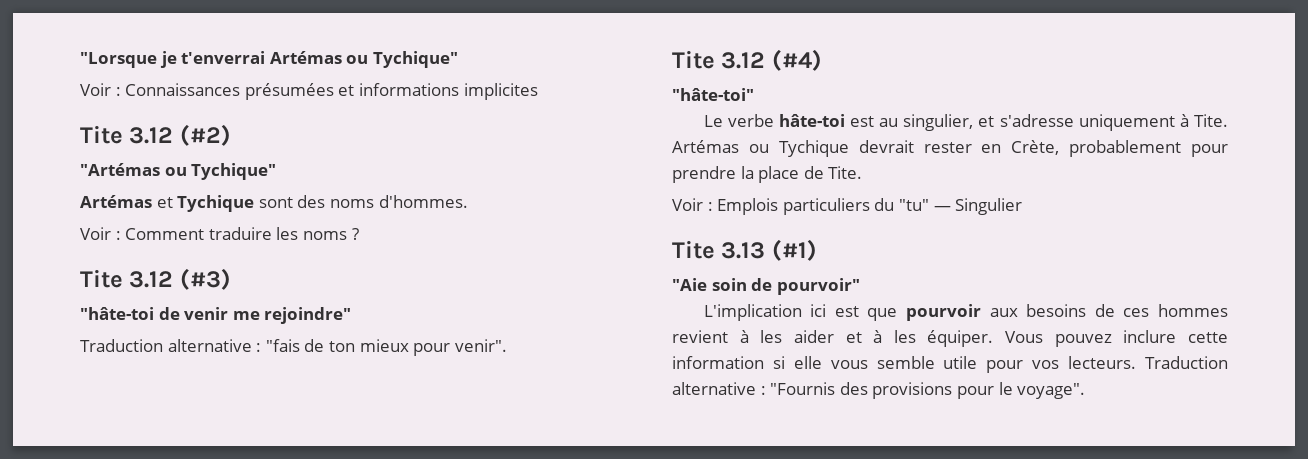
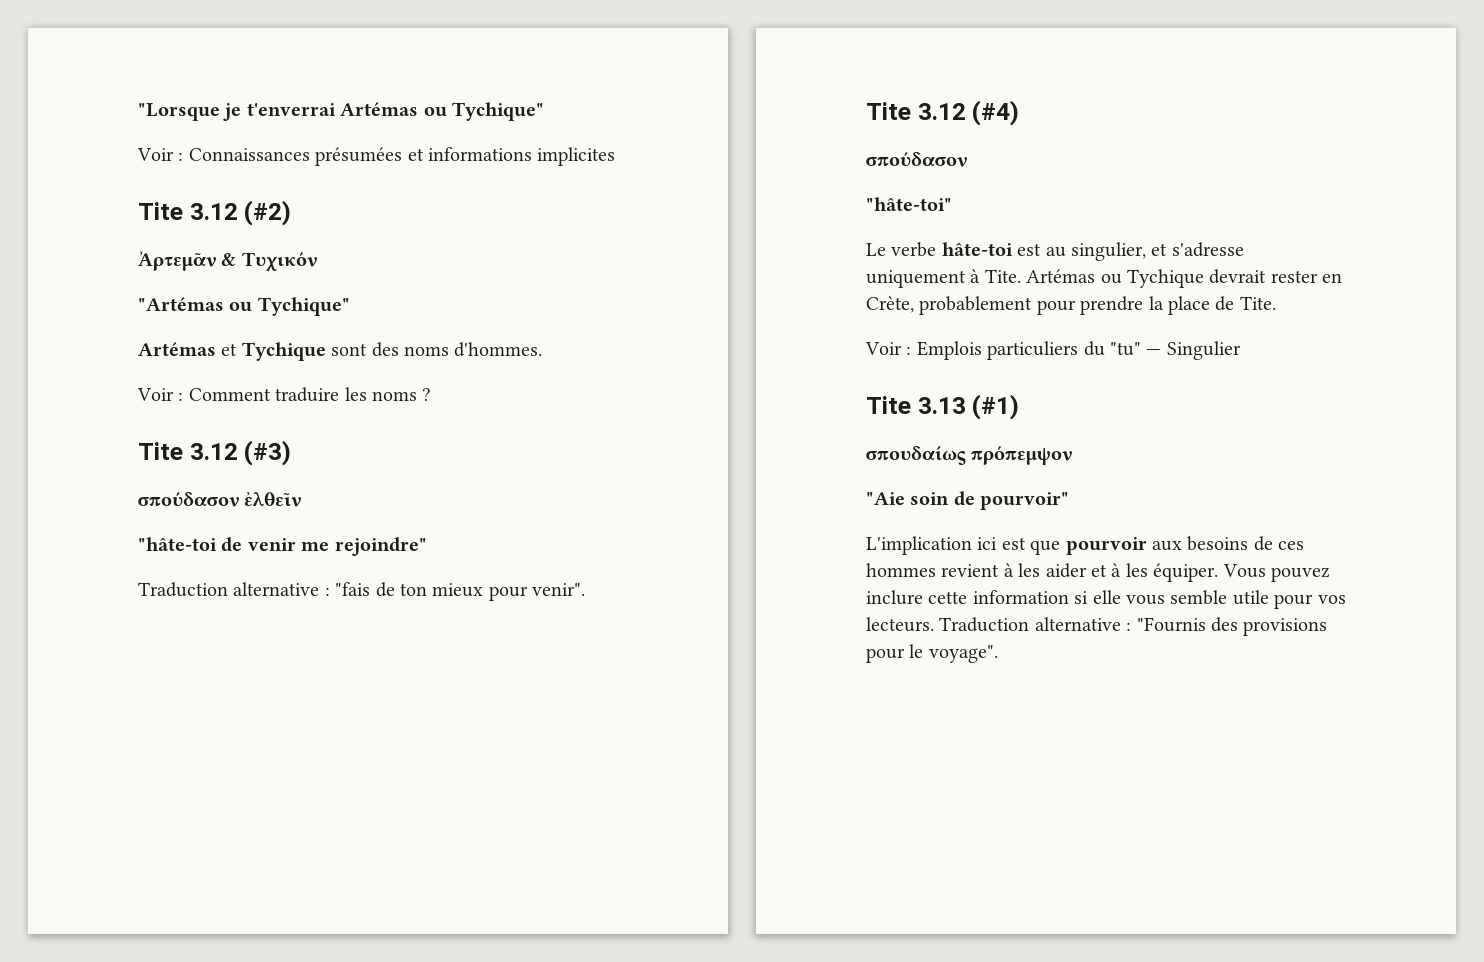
+ Ἀρτεμᾶν & Τυχικόν
+ σπούδασον ἐλθεῖν
  Tite 3.12 (#4)
+ σπούδασον
+ σπουδαίως πρόπεμψον

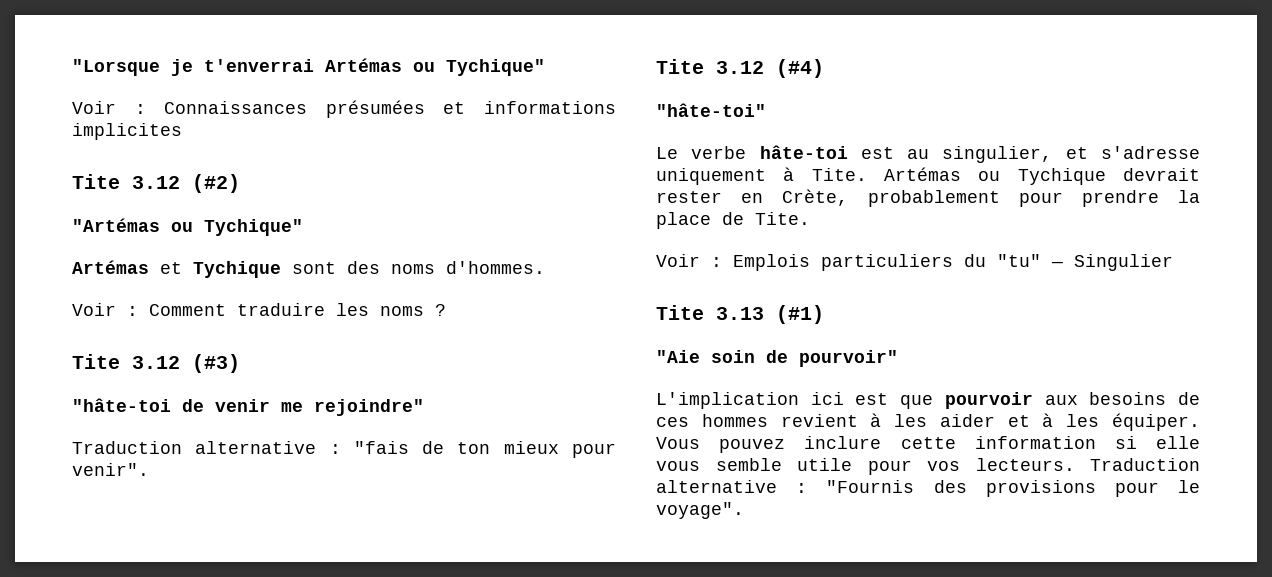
- Ἀρτεμᾶν & Τυχικόν
- σπούδασον ἐλθεῖν
  Tite 3.12 (#4)
- σπούδασον
- σπουδαίως πρόπεμψον

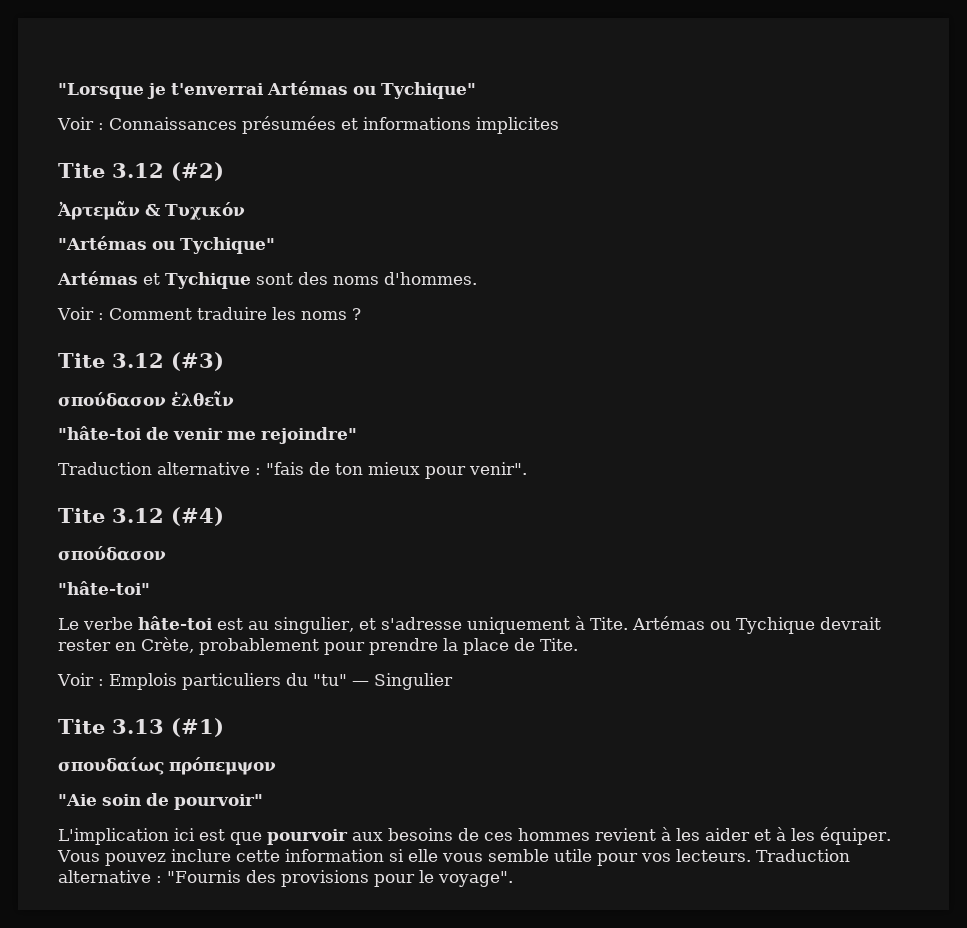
+ Ἀρτεμᾶν & Τυχικόν
+ σπούδασον ἐλθεῖν
  Tite 3.12 (#4)
+ σπούδασον
+ σπουδαίως πρόπεμψον

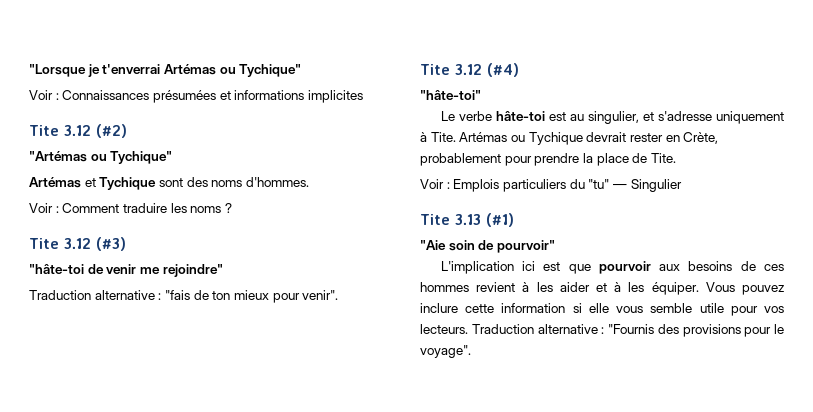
- Ἀρτεμᾶν & Τυχικόν
- σπούδασον ἐλθεῖν
  Tite 3.12 (#4)
- σπούδασον
- σπουδαίως πρόπεμψον

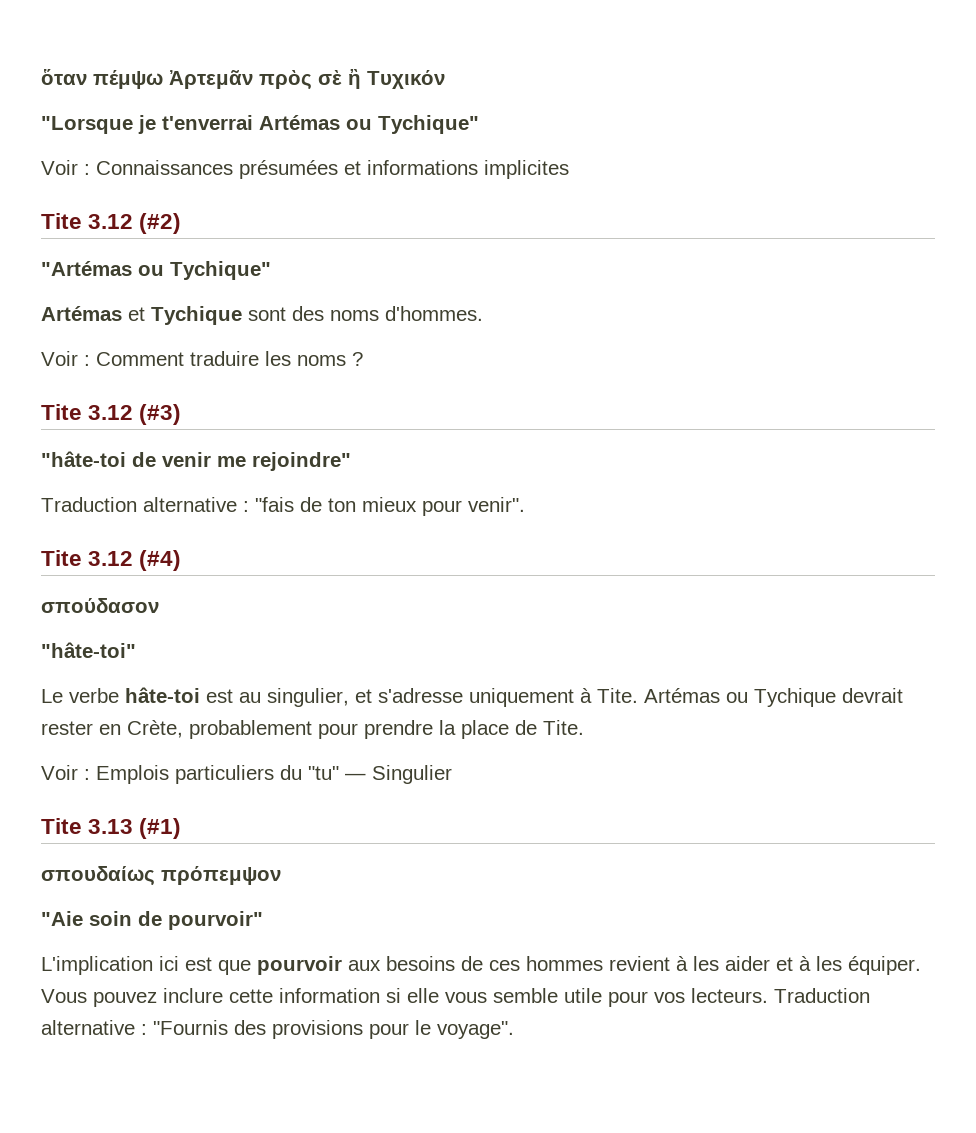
+ ὅταν πέμψω Ἀρτεμᾶν πρὸς σὲ ἢ Τυχικόν
+ σπούδασον
+ σπουδαίως πρόπεμψον

